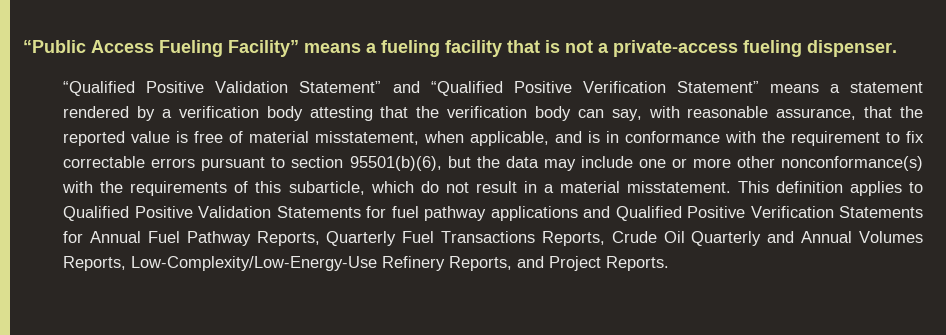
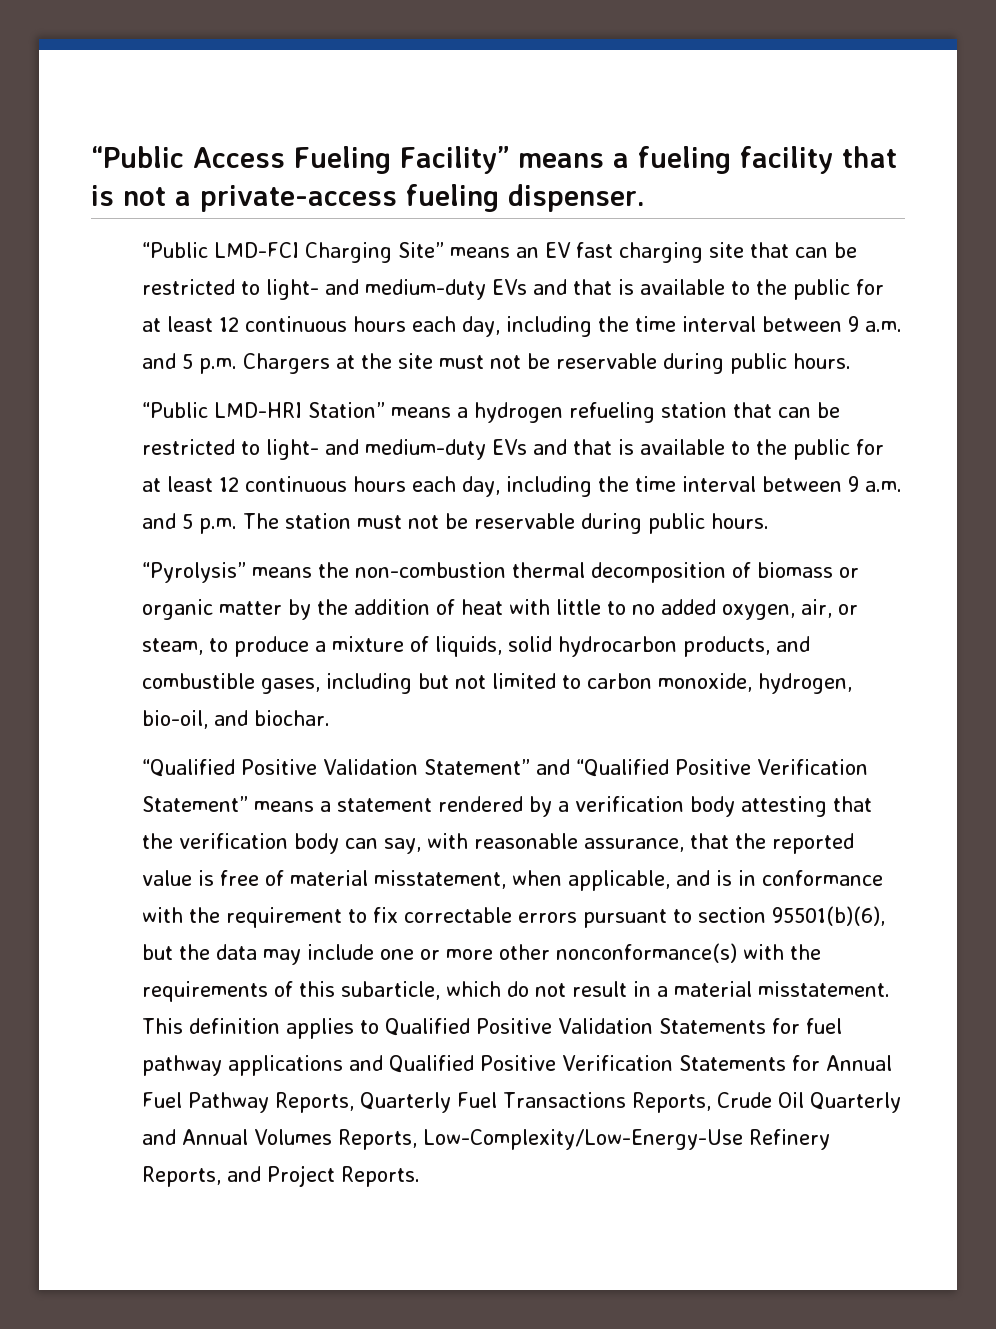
+ “Public LMD-FCI Charging Site” means an EV fast charging site that can be restricted to light- and medium-duty EVs and that is available to the public for at least 12 continuous hours each day, including the time interval between 9 a.m. and 5 p.m. Chargers at the site must not be reservable during public hours.
+ “Public LMD-HRI Station” means a hydrogen refueling station that can be restricted to light- and medium-duty EVs and that is available to the public for at least 12 continuous hours each day, including the time interval between 9 a.m. and 5 p.m. The station must not be reservable during public hours.
+ “Pyrolysis” means the non-combustion thermal decomposition of biomass or organic matter by the addition of heat with little to no added oxygen, air, or steam, to produce a mixture of liquids, solid hydrocarbon products, and combustible gases, including but not limited to carbon monoxide, hydrogen, bio-oil, and biochar.

